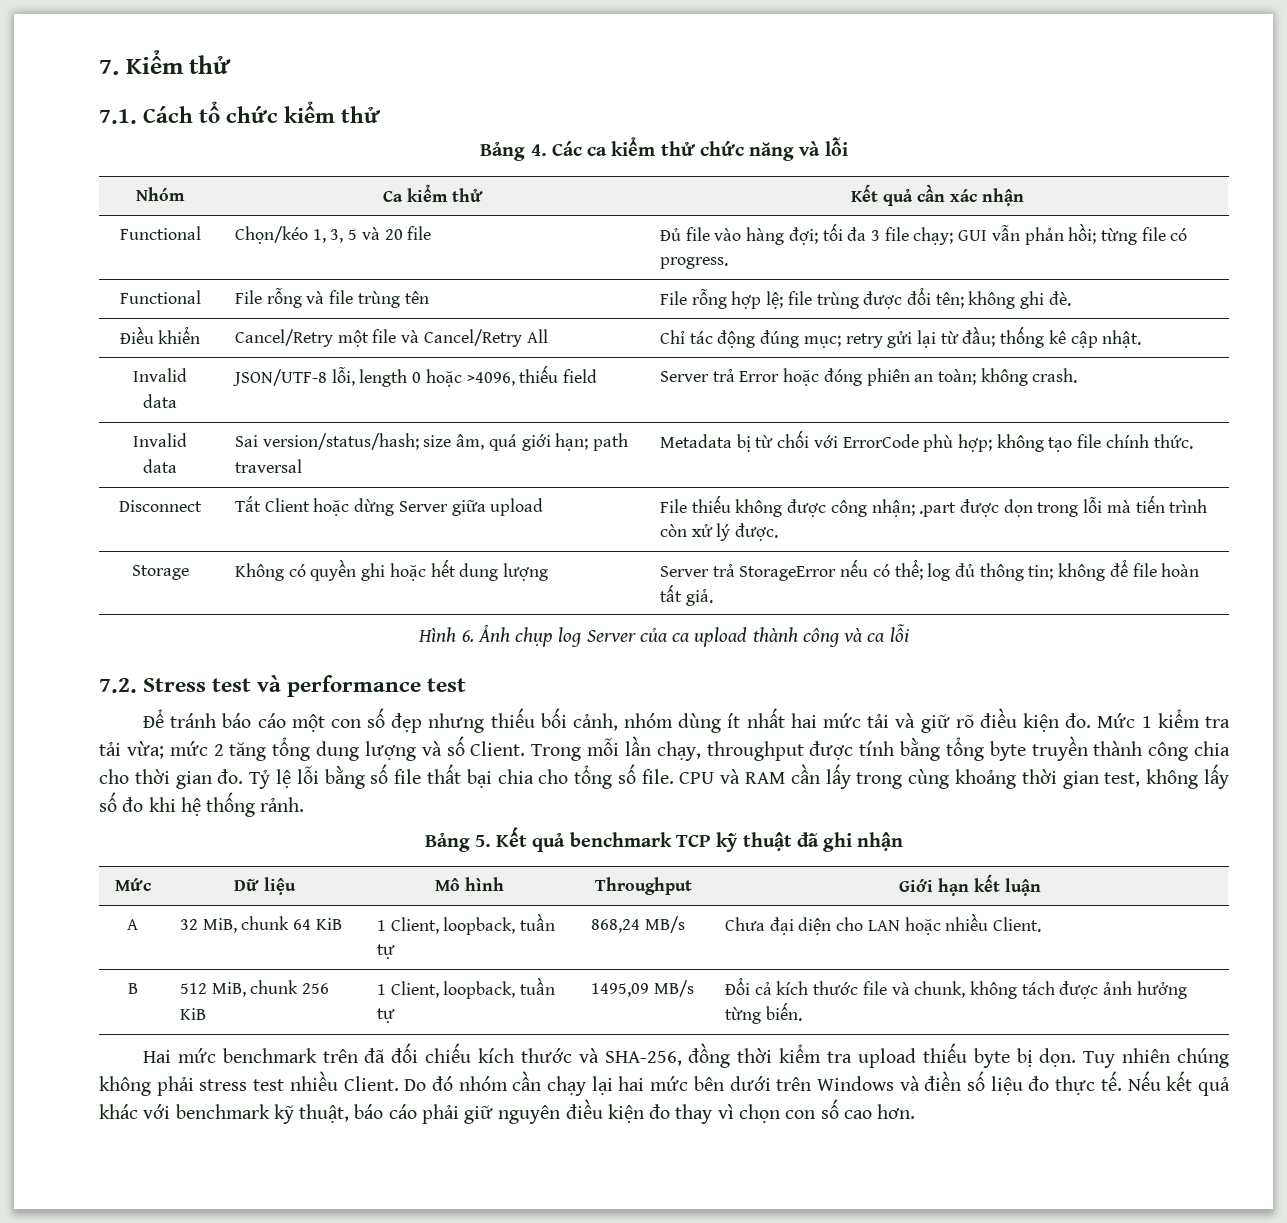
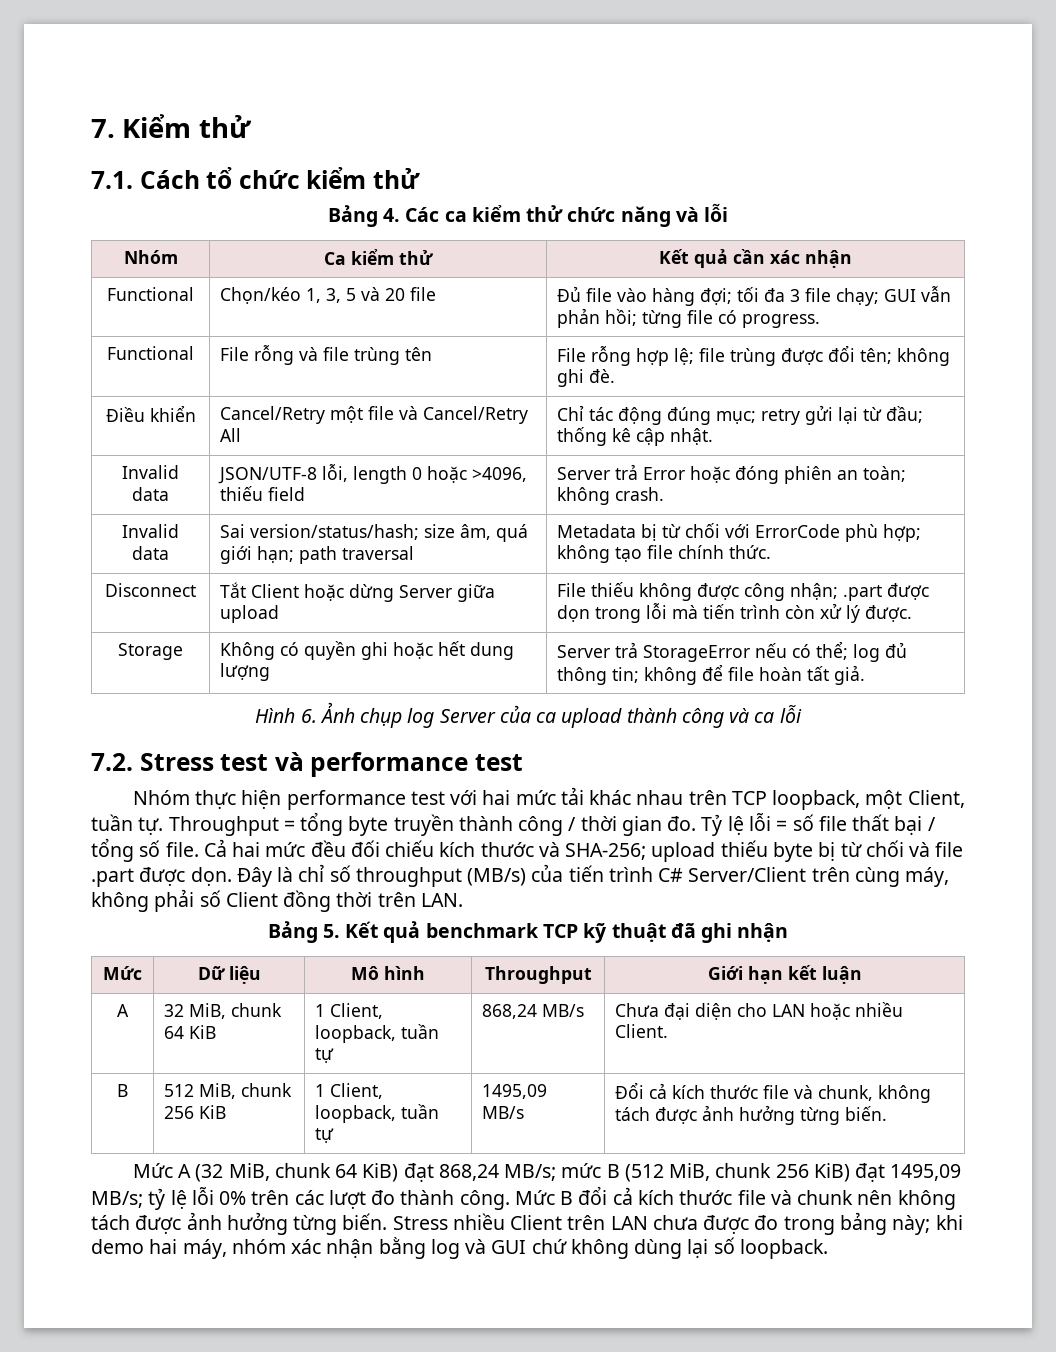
- Để tránh báo cáo một con số đẹp nhưng thiếu bối cảnh, nhóm dùng ít nhất hai mức tải và giữ rõ điều kiện đo. Mức 1 kiểm tra tải vừa; mức 2 tăng tổng dung lượng và số Client. Trong mỗi lần chạy, throughput được tính bằng tổng byte truyền thành công chia cho thời gian đo.
+ Nhóm thực hiện performance test với hai mức tải khác nhau trên TCP loopback, một Client, tuần tự. Throughput = tổng byte truyền thành công / thời gian đo.
- Tỷ lệ lỗi bằng số file thất bại chia cho tổng số file.
+ Tỷ lệ lỗi = số file thất bại / tổng số file.
- CPU và RAM cần lấy trong cùng khoảng thời gian test, không lấy số đo khi hệ thống rảnh.
+ Cả hai mức đều đối chiếu kích thước và SHA-256; upload thiếu byte bị từ chối và file .part được dọn. Đây là chỉ số throughput (MB/s) của tiến trình C# Server/Client trên cùng máy, không phải số Client đồng thời trên LAN.
- Hai mức benchmark trên đã đối chiếu kích thước và SHA-256, đồng thời kiểm tra upload thiếu byte bị dọn. Tuy nhiên chúng không phải stress test nhiều Client. Do đó nhóm cần chạy lại hai mức bên dưới trên Windows và điền số liệu đo thực tế. Nếu kết quả khác với benchmark kỹ thuật, báo cáo phải giữ nguyên điều kiện đo thay vì chọn con số cao hơn.
+ Mức A (32 MiB, chunk 64 KiB) đạt 868,24 MB/s; mức B (512 MiB, chunk 256 KiB) đạt 1495,09 MB/s; tỷ lệ lỗi 0% trên các lượt đo thành công. Mức B đổi cả kích thước file và chunk nên không tách được ảnh hưởng từng biến. Stress nhiều Client trên LAN chưa được đo trong bảng này; khi demo hai máy, nhóm xác nhận bằng log và GUI chứ không dùng lại số loopback.

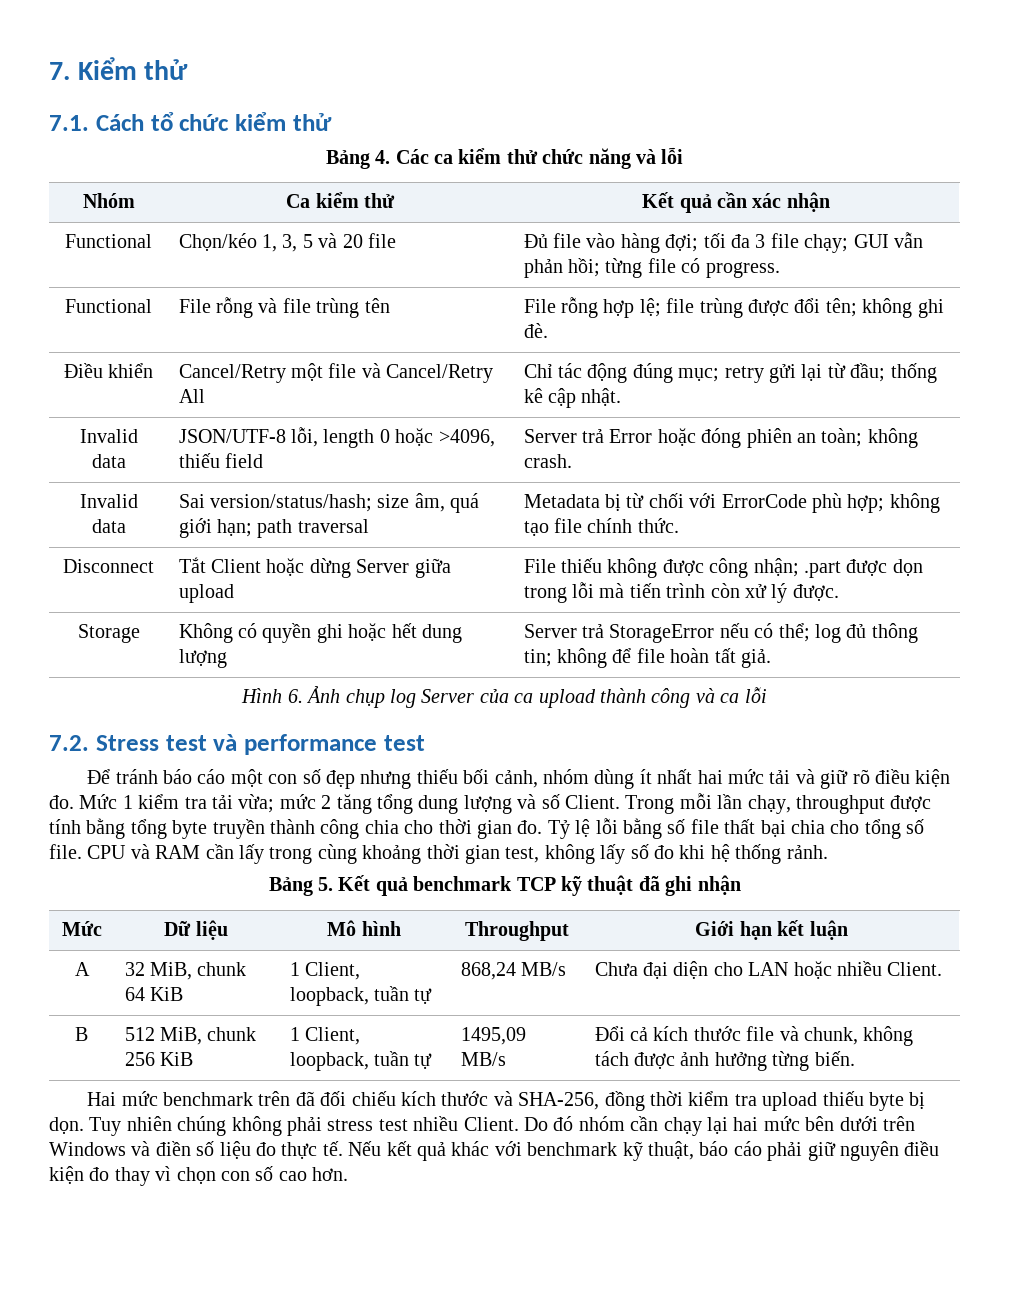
- Nhóm thực hiện performance test với hai mức tải khác nhau trên TCP loopback, một Client, tuần tự. Throughput = tổng byte truyền thành công / thời gian đo.
+ Để tránh báo cáo một con số đẹp nhưng thiếu bối cảnh, nhóm dùng ít nhất hai mức tải và giữ rõ điều kiện đo. Mức 1 kiểm tra tải vừa; mức 2 tăng tổng dung lượng và số Client. Trong mỗi lần chạy, throughput được tính bằng tổng byte truyền thành công chia cho thời gian đo.
- Tỷ lệ lỗi = số file thất bại / tổng số file.
+ Tỷ lệ lỗi bằng số file thất bại chia cho tổng số file.
- Cả hai mức đều đối chiếu kích thước và SHA-256; upload thiếu byte bị từ chối và file .part được dọn. Đây là chỉ số throughput (MB/s) của tiến trình C# Server/Client trên cùng máy, không phải số Client đồng thời trên LAN.
+ CPU và RAM cần lấy trong cùng khoảng thời gian test, không lấy số đo khi hệ thống rảnh.
- Mức A (32 MiB, chunk 64 KiB) đạt 868,24 MB/s; mức B (512 MiB, chunk 256 KiB) đạt 1495,09 MB/s; tỷ lệ lỗi 0% trên các lượt đo thành công. Mức B đổi cả kích thước file và chunk nên không tách được ảnh hưởng từng biến. Stress nhiều Client trên LAN chưa được đo trong bảng này; khi demo hai máy, nhóm xác nhận bằng log và GUI chứ không dùng lại số loopback.
+ Hai mức benchmark trên đã đối chiếu kích thước và SHA-256, đồng thời kiểm tra upload thiếu byte bị dọn. Tuy nhiên chúng không phải stress test nhiều Client. Do đó nhóm cần chạy lại hai mức bên dưới trên Windows và điền số liệu đo thực tế. Nếu kết quả khác với benchmark kỹ thuật, báo cáo phải giữ nguyên điều kiện đo thay vì chọn con số cao hơn.

